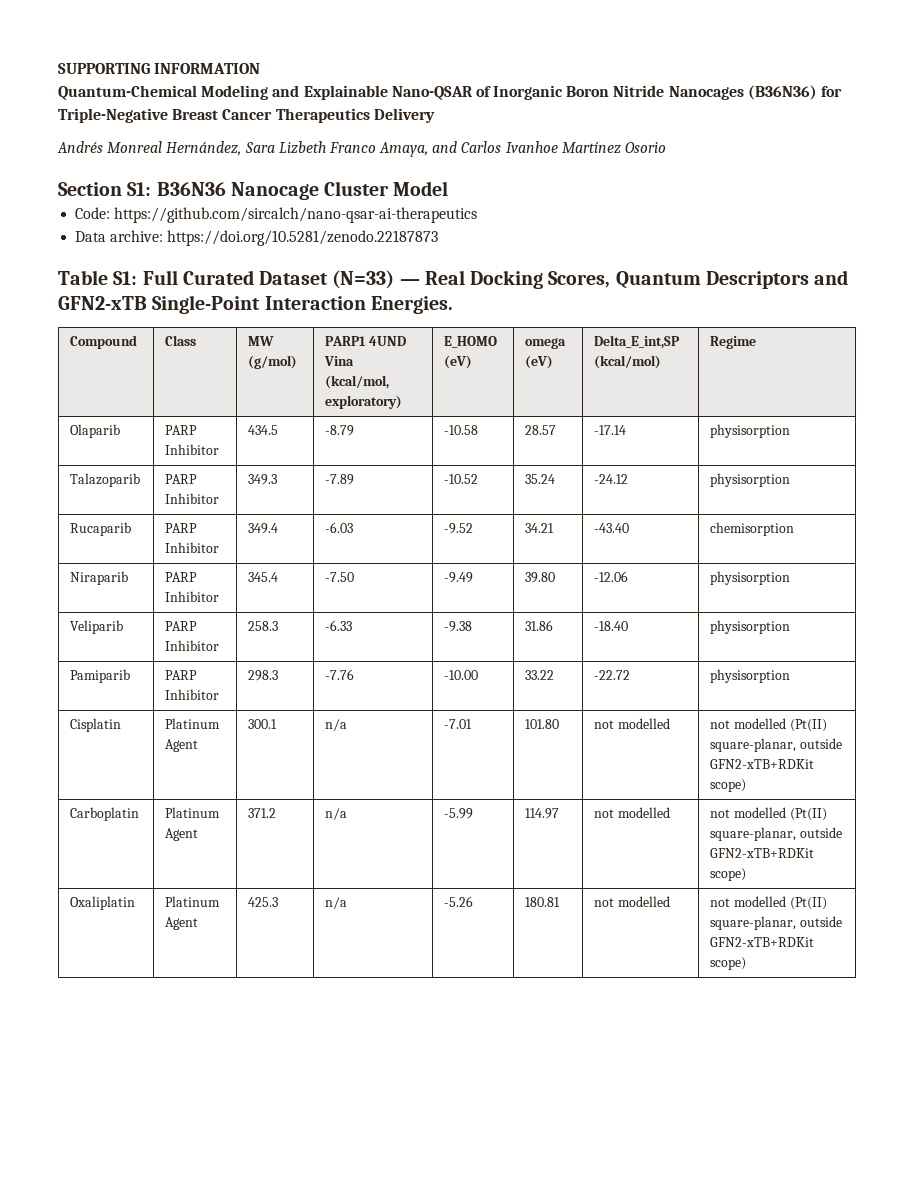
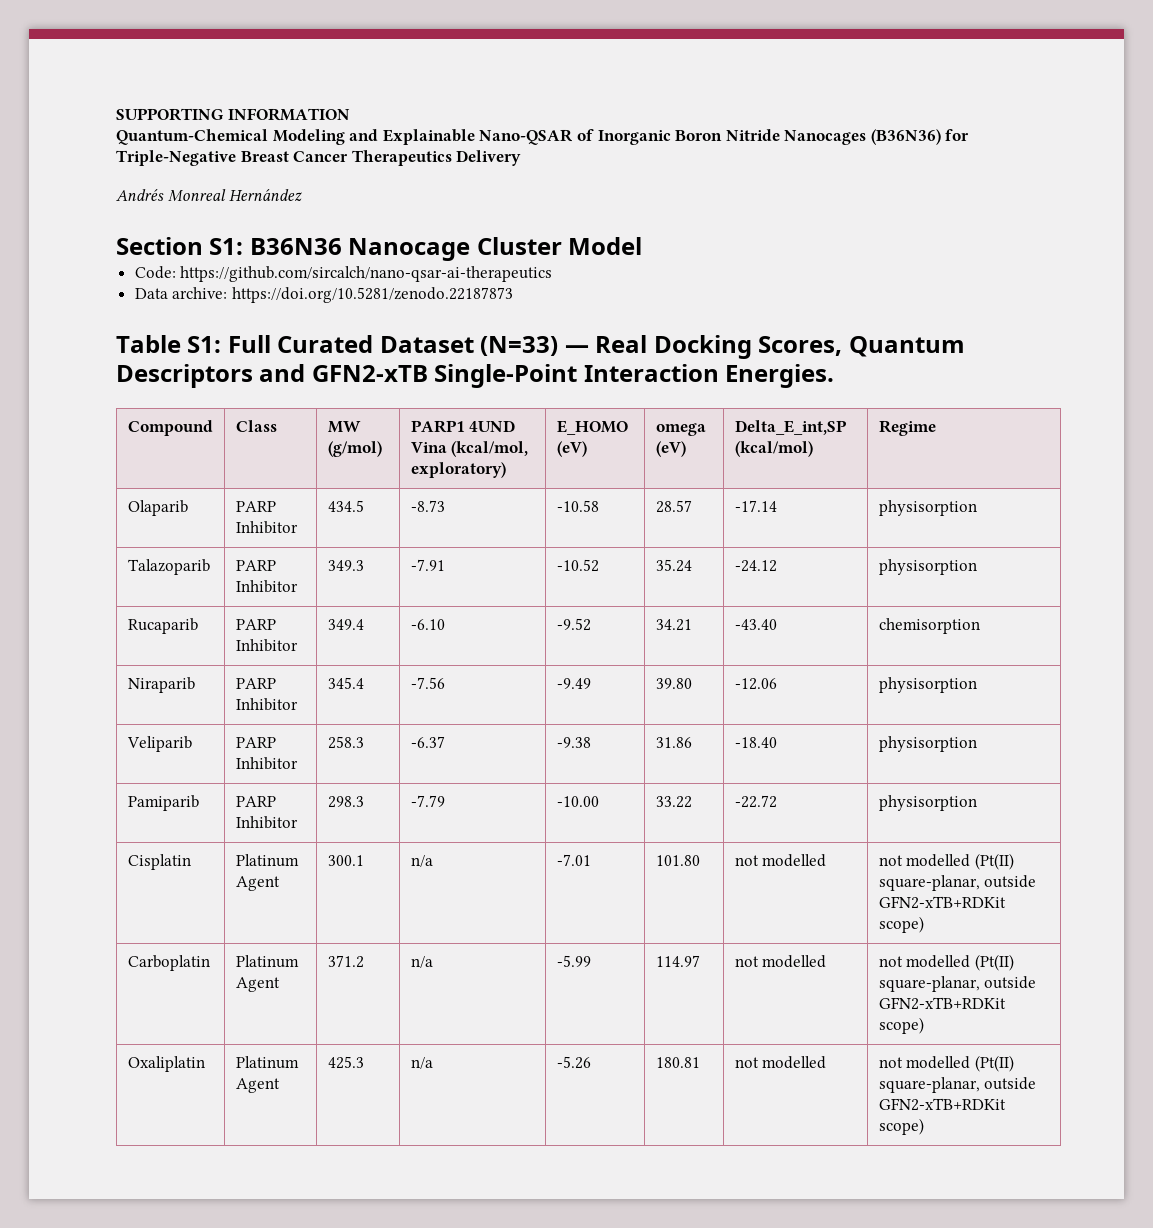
- Andrés Monreal Hernández, Sara Lizbeth Franco Amaya, and Carlos Ivanhoe Martínez Osorio
+ Andrés Monreal Hernández
- Olaparib | PARP Inhibitor | 434.5 | -8.79 | -10.58 | 28.57 | -17.14 | physisorption
+ Olaparib | PARP Inhibitor | 434.5 | -8.73 | -10.58 | 28.57 | -17.14 | physisorption
- Talazoparib | PARP Inhibitor | 349.3 | -7.89 | -10.52 | 35.24 | -24.12 | physisorption
+ Talazoparib | PARP Inhibitor | 349.3 | -7.91 | -10.52 | 35.24 | -24.12 | physisorption
- Rucaparib | PARP Inhibitor | 349.4 | -6.03 | -9.52 | 34.21 | -43.40 | chemisorption
+ Rucaparib | PARP Inhibitor | 349.4 | -6.10 | -9.52 | 34.21 | -43.40 | chemisorption
- Niraparib | PARP Inhibitor | 345.4 | -7.50 | -9.49 | 39.80 | -12.06 | physisorption
+ Niraparib | PARP Inhibitor | 345.4 | -7.56 | -9.49 | 39.80 | -12.06 | physisorption
- Veliparib | PARP Inhibitor | 258.3 | -6.33 | -9.38 | 31.86 | -18.40 | physisorption
+ Veliparib | PARP Inhibitor | 258.3 | -6.37 | -9.38 | 31.86 | -18.40 | physisorption
- Pamiparib | PARP Inhibitor | 298.3 | -7.76 | -10.00 | 33.22 | -22.72 | physisorption
+ Pamiparib | PARP Inhibitor | 298.3 | -7.79 | -10.00 | 33.22 | -22.72 | physisorption

